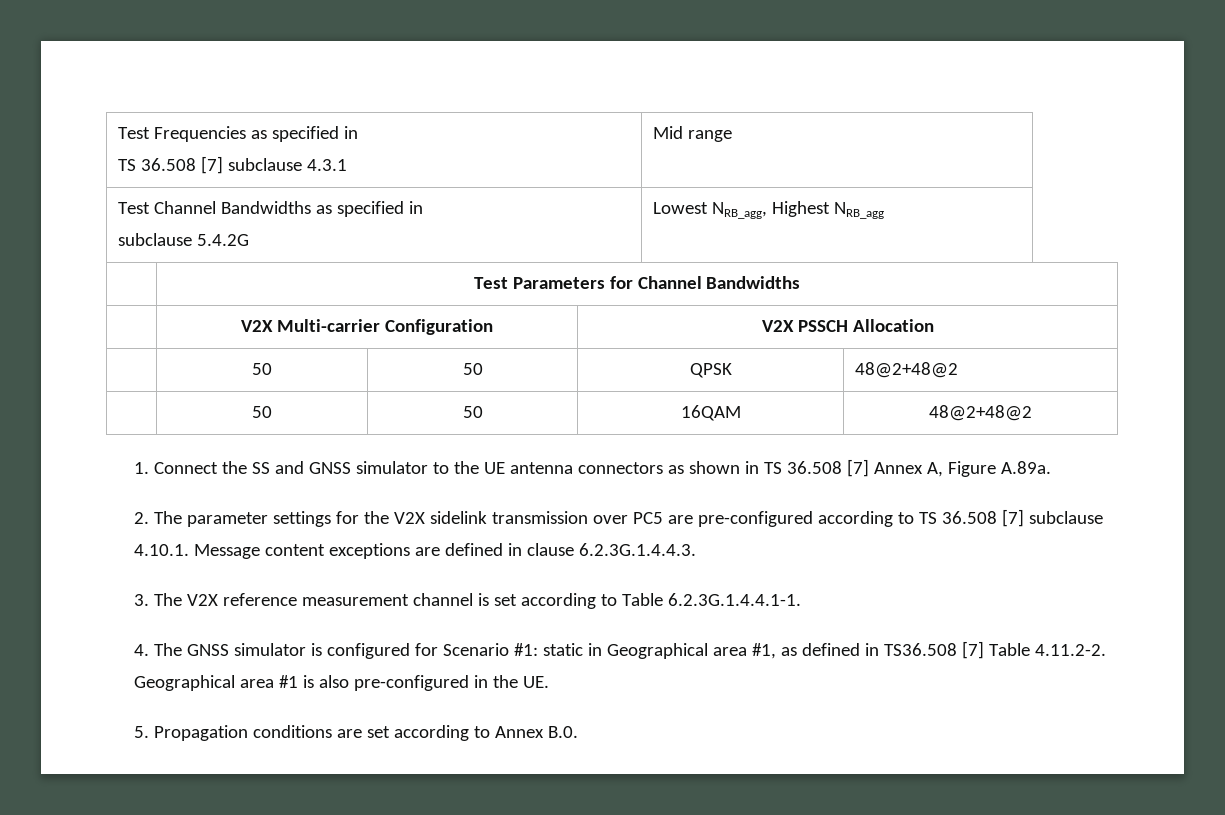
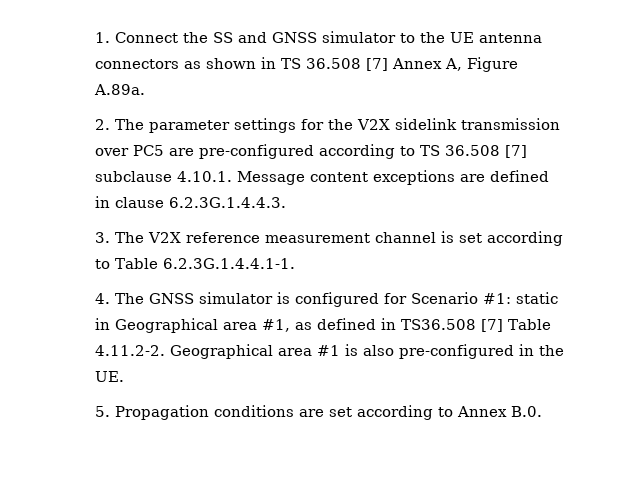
- Test Frequencies as specified in
- TS 36.508 [7] subclause 4.3.1 | Mid range
- Test Channel Bandwidths as specified in
- subclause 5.4.2G | Lowest NRB_agg, Highest NRB_agg
- | Test Parameters for Channel Bandwidths
- | V2X Multi-carrier Configuration | V2X PSSCH Allocation
- | 50 | 50 | QPSK | 48@2+48@2
- | 50 | 50 | 16QAM | 48@2+48@2

